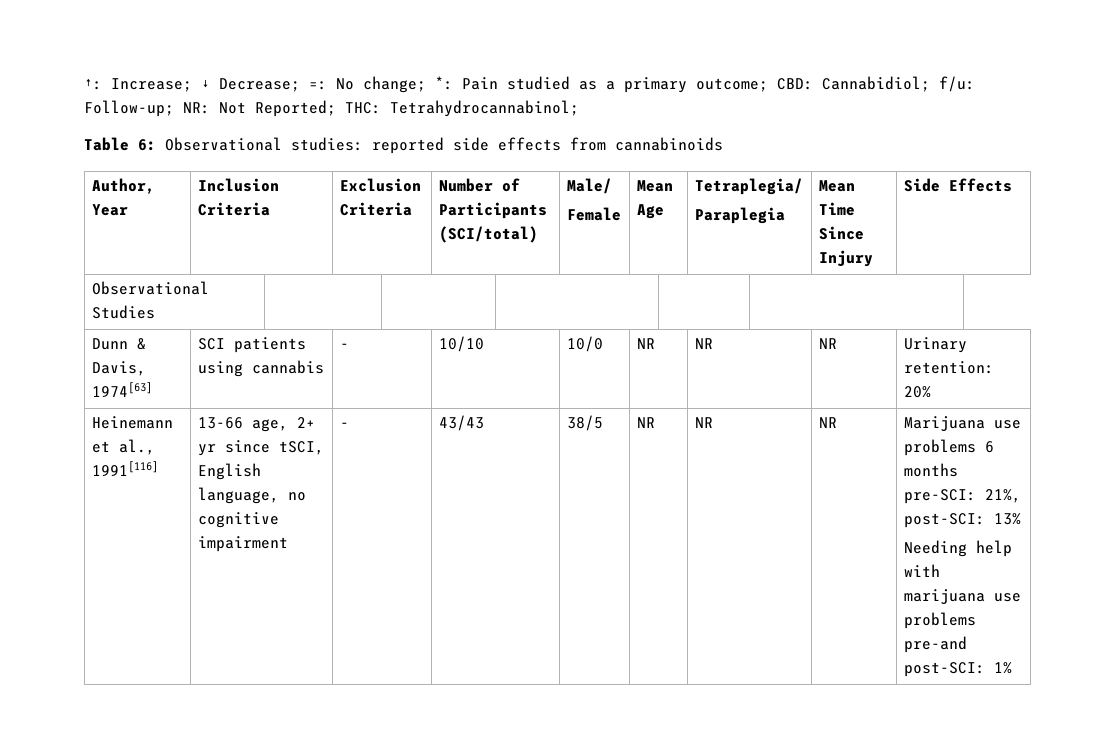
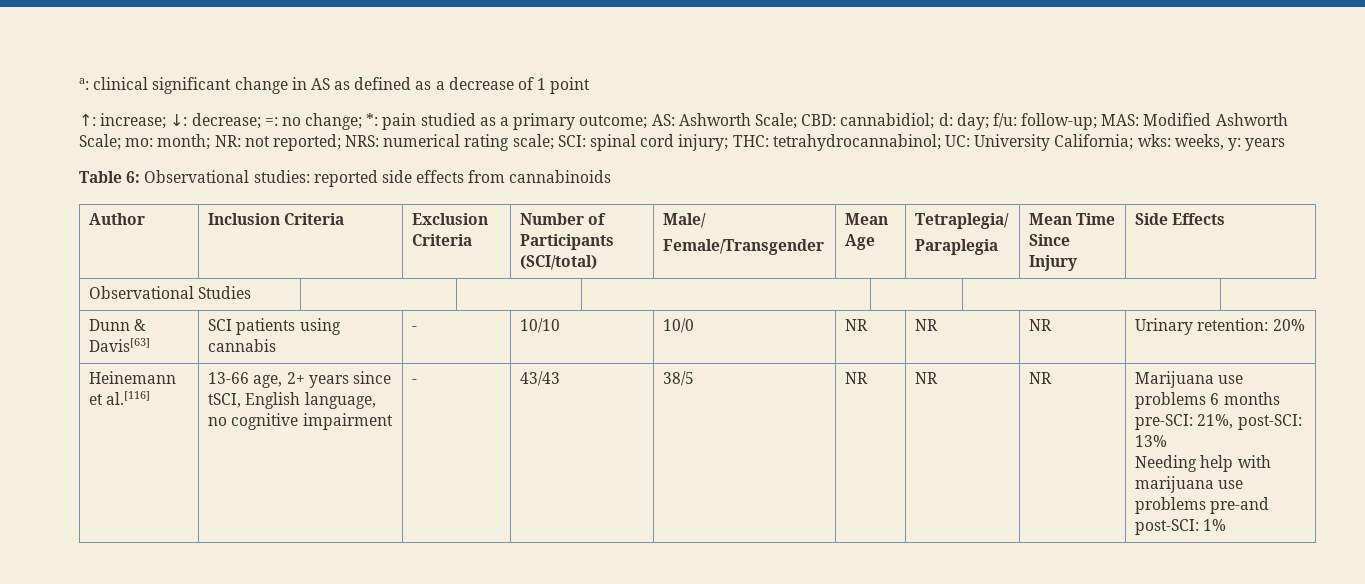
- ↑: Increase; ↓ Decrease; =: No change; *: Pain studied as a primary outcome; CBD: Cannabidiol; f/u: Follow-up; NR: Not Reported; THC: Tetrahydrocannabinol;
+ a: clinical significant change in AS as defined as a decrease of 1 point
+ ↑: increase; ↓: decrease; =: no change; *: pain studied as a primary outcome; AS: Ashworth Scale; CBD: cannabidiol; d: day; f/u: follow-up; MAS: Modified Ashworth Scale; mo: month; NR: not reported; NRS: numerical rating scale; SCI: spinal cord injury; THC: tetrahydrocannabinol; UC: University California; wks: weeks, y: years
- Author, Year | Inclusion Criteria | Exclusion Criteria | Number of Participants (SCI/total) | Male/
- Female | Mean Age | Tetraplegia/
+ Author | Inclusion Criteria | Exclusion Criteria | Number of Participants (SCI/total) | Male/
+ Female/Transgender | Mean Age | Tetraplegia/
- Dunn & Davis, 1974[63] | SCI patients using cannabis | - | 10/10 | 10/0 | NR | NR | NR | Urinary retention: 20%
+ Dunn & Davis[63] | SCI patients using cannabis | - | 10/10 | 10/0 | NR | NR | NR | Urinary retention: 20%
- Heinemann et al., 1991[116] | 13-66 age, 2+ yr since tSCI, English language, no cognitive impairment | - | 43/43 | 38/5 | NR | NR | NR | Marijuana use problems 6 months pre-SCI: 21%, post-SCI: 13%
+ Heinemann et al.[116] | 13-66 age, 2+ years since tSCI, English language, no cognitive impairment | - | 43/43 | 38/5 | NR | NR | NR | Marijuana use problems 6 months pre-SCI: 21%, post-SCI: 13%

